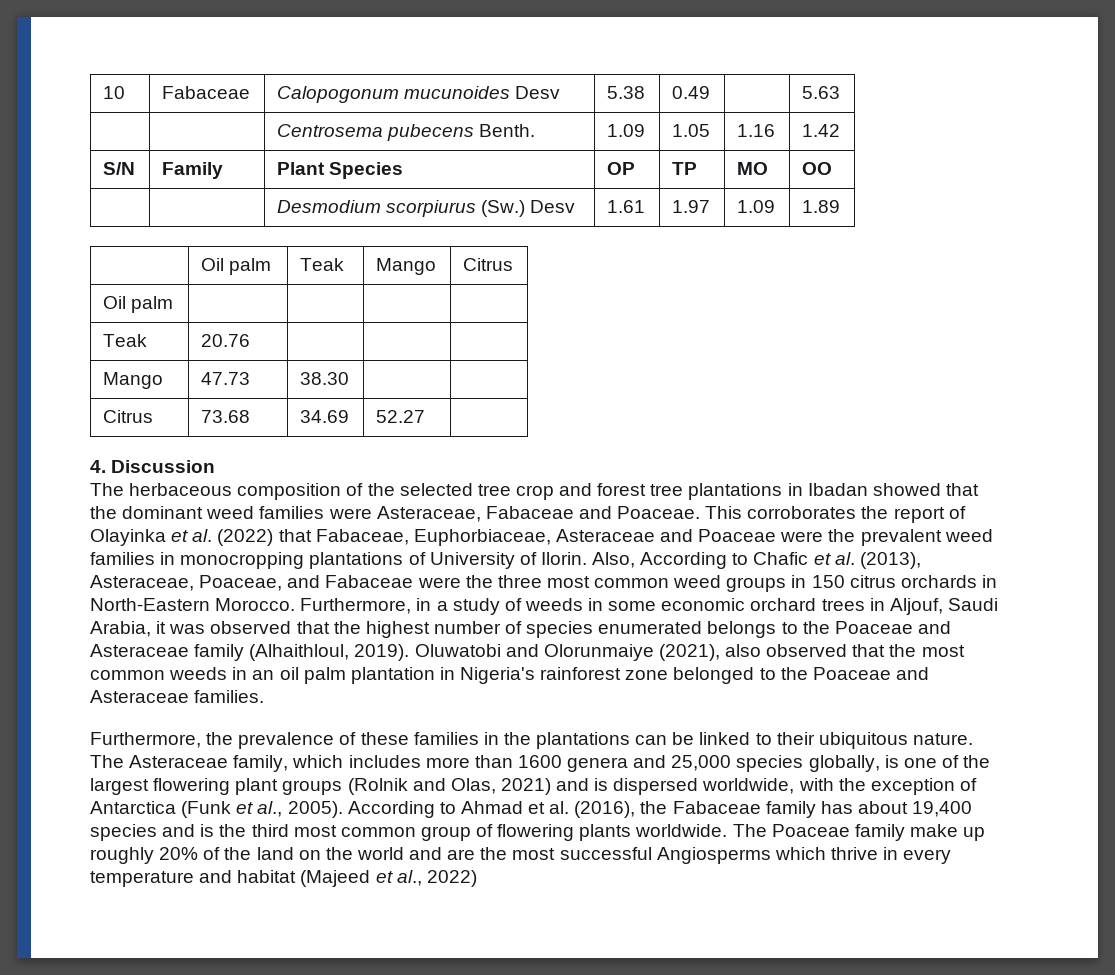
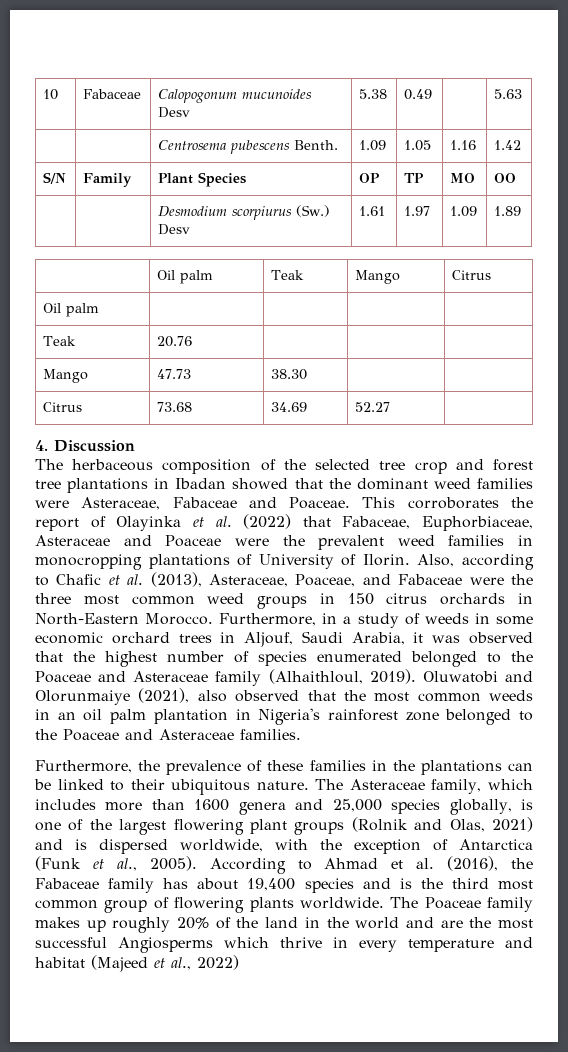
- | | Centrosema pubecens Benth. | 1.09 | 1.05 | 1.16 | 1.42
+ | | Centrosema pubescens Benth. | 1.09 | 1.05 | 1.16 | 1.42
- Also, According to Chafic et al. (2013), Asteraceae, Poaceae, and Fabaceae were the three most common weed groups in 150 citrus orchards in North-Eastern Morocco.
+ Also, according to Chafic et al. (2013), Asteraceae, Poaceae, and Fabaceae were the three most common weed groups in 150 citrus orchards in North-Eastern Morocco.
- Furthermore, in a study of weeds in some economic orchard trees in Aljouf, Saudi Arabia, it was observed that the highest number of species enumerated belongs to the Poaceae and Asteraceae family (Alhaithloul, 2019).
+ Furthermore, in a study of weeds in some economic orchard trees in Aljouf, Saudi Arabia, it was observed that the highest number of species enumerated belonged to the Poaceae and Asteraceae family (Alhaithloul, 2019).
- The Poaceae family make up roughly 20% of the land on the world and are the most successful Angiosperms which thrive in every temperature and habitat (Majeed et al., 2022)
+ The Poaceae family makes up roughly 20% of the land in the world and are the most successful Angiosperms which thrive in every temperature and habitat (Majeed et al., 2022)

